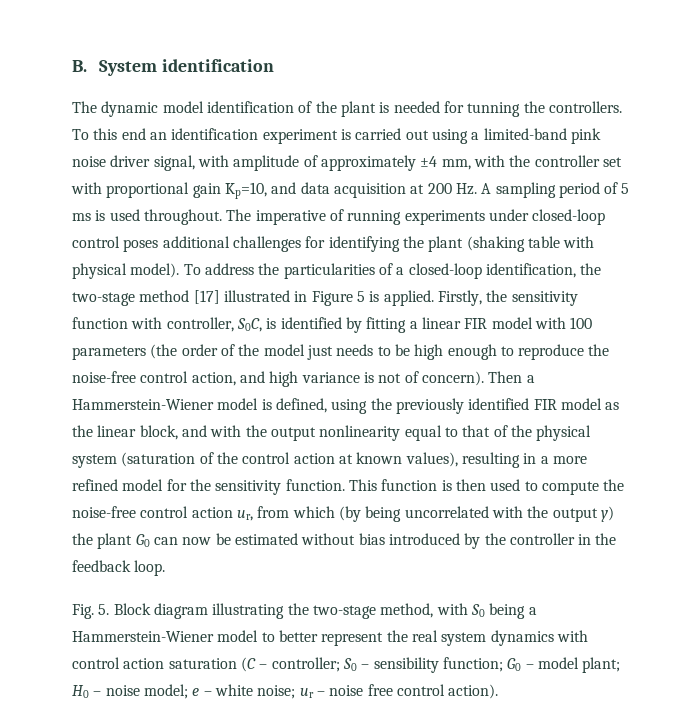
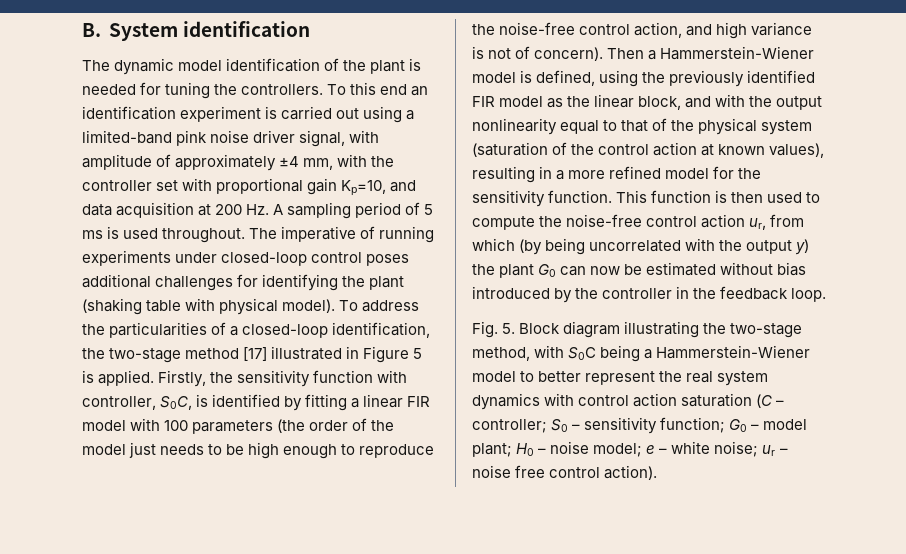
- The dynamic model identification of the plant is needed for tunning the controllers.
+ The dynamic model identification of the plant is needed for tuning the controllers.
- Fig. 5. Block diagram illustrating the two-stage method, with S0 being a Hammerstein-Wiener model to better represent the real system dynamics with control action saturation (C – controller; S0 – sensibility function; G0 – model plant; H0 – noise model; e – white noise; ur – noise free control action).
+ Fig. 5. Block diagram illustrating the two-stage method, with S0C being a Hammerstein-Wiener model to better represent the real system dynamics with control action saturation (C – controller; S0 – sensitivity function; G0 – model plant; H0 – noise model; e – white noise; ur – noise free control action).

